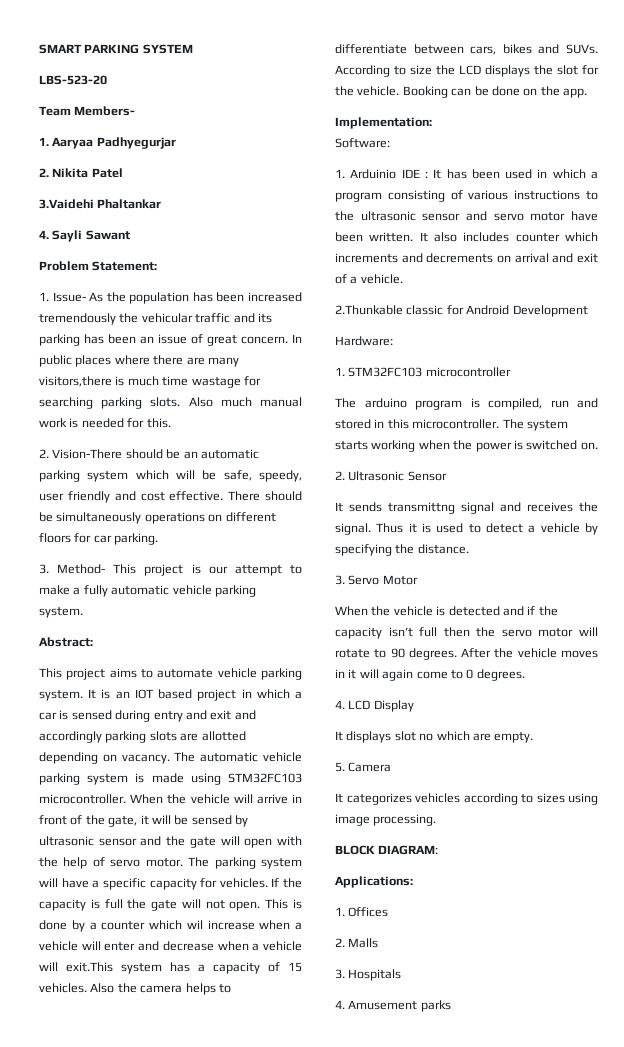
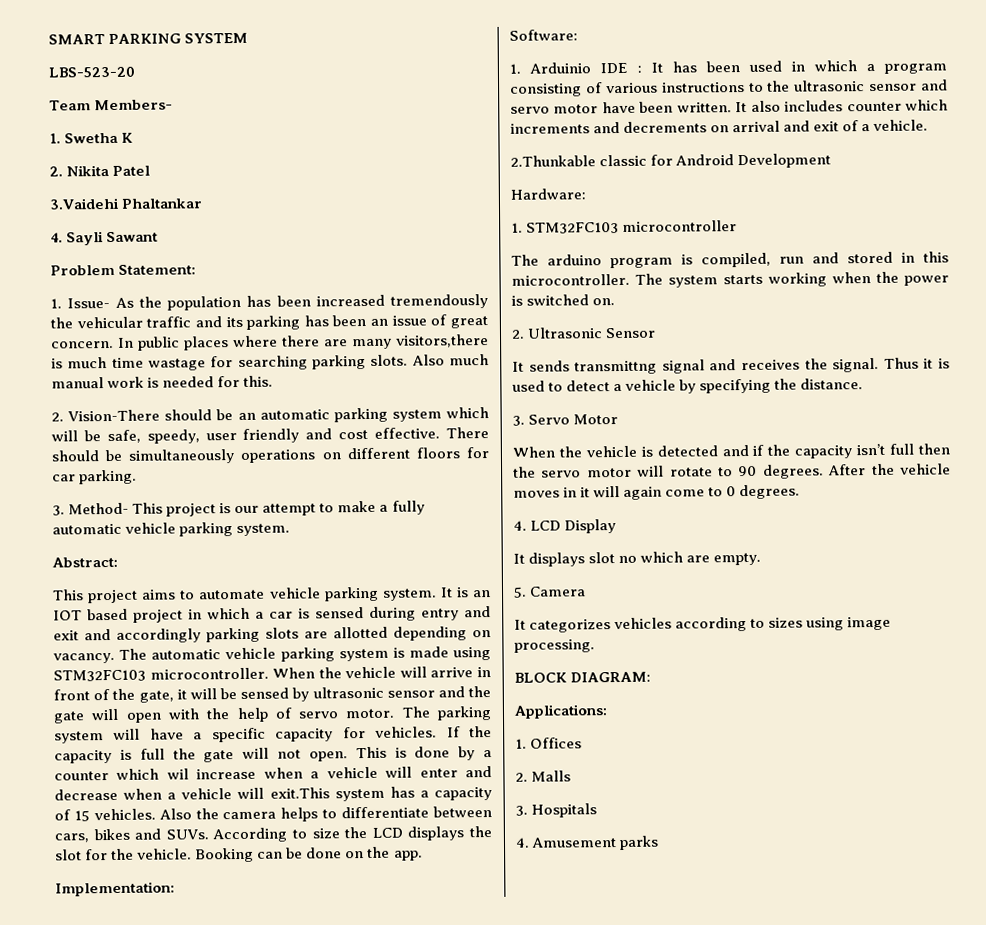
- 1. Aaryaa Padhyegurjar
+ 1. Swetha K

